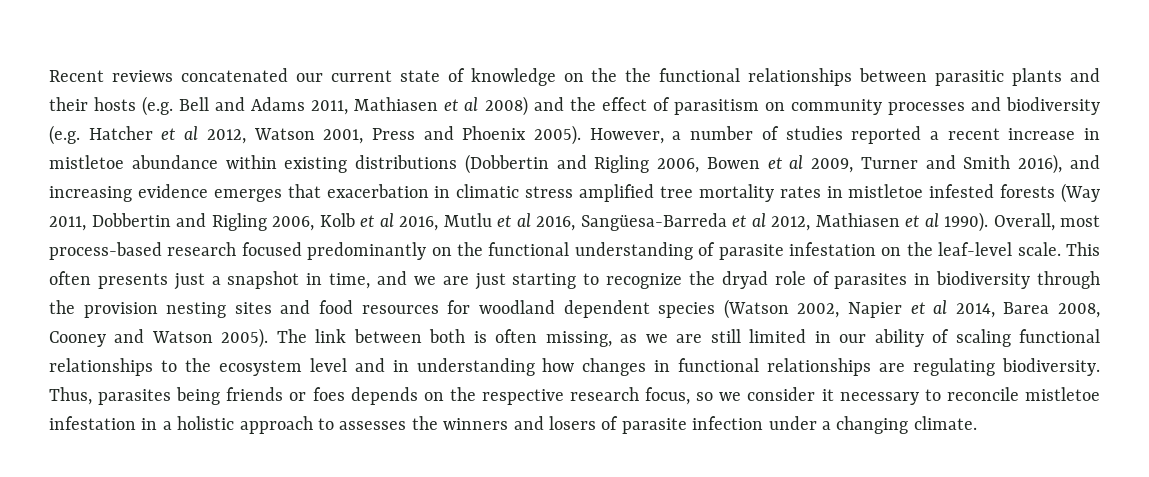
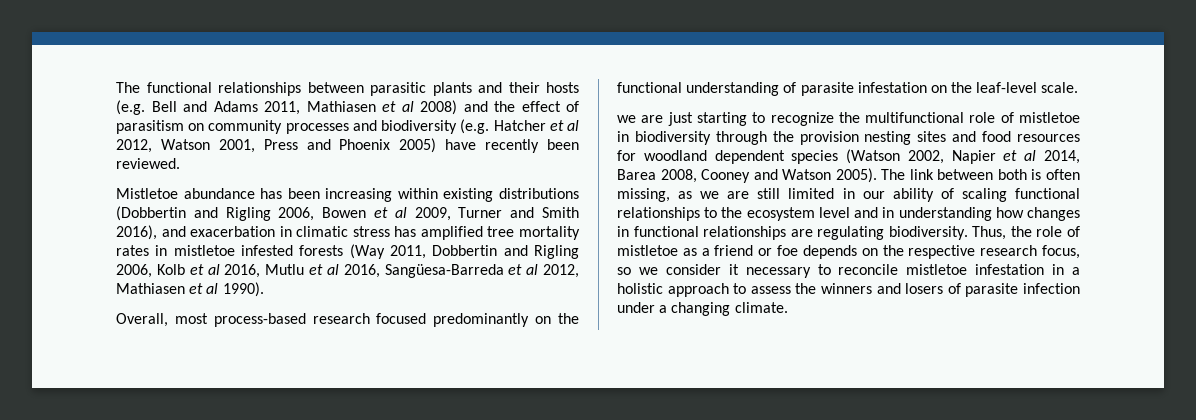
- Recent reviews concatenated our current state of knowledge on the the functional relationships between parasitic plants and their hosts (e.g. Bell and Adams 2011, Mathiasen et al 2008) and the effect of parasitism on community processes and biodiversity (e.g. Hatcher et al 2012, Watson 2001, Press and Phoenix 2005). However, a number of studies reported a recent increase in mistletoe abundance within existing distributions (Dobbertin and Rigling 2006, Bowen et al 2009, Turner and Smith 2016), and increasing evidence emerges that exacerbation in climatic stress amplified tree mortality rates in mistletoe infested forests (Way 2011, Dobbertin and Rigling 2006, Kolb et al 2016, Mutlu et al 2016, Sangüesa-Barreda et al 2012, Mathiasen et al 1990). Overall, most process-based research focused predominantly on the functional understanding of parasite infestation on the leaf-level scale. This often presents just a snapshot in time, and we are just starting to recognize the dryad role of parasites in biodiversity through the provision nesting sites and food resources for woodland dependent species (Watson 2002, Napier et al 2014, Barea 2008, Cooney and Watson 2005).
+ The functional relationships between parasitic plants and their hosts (e.g. Bell and Adams 2011, Mathiasen et al 2008) and the effect of parasitism on community processes and biodiversity (e.g. Hatcher et al 2012, Watson 2001, Press and Phoenix 2005) have recently been reviewed.
+ Mistletoe abundance has been increasing within existing distributions (Dobbertin and Rigling 2006, Bowen et al 2009, Turner and Smith 2016), and exacerbation in climatic stress has amplified tree mortality rates in mistletoe infested forests (Way 2011, Dobbertin and Rigling 2006, Kolb et al 2016, Mutlu et al 2016, Sangüesa-Barreda et al 2012, Mathiasen et al 1990).
+ Overall, most process-based research focused predominantly on the functional understanding of parasite infestation on the leaf-level scale.
+ we are just starting to recognize the multifunctional role of mistletoe in biodiversity through the provision nesting sites and food resources for woodland dependent species (Watson 2002, Napier et al 2014, Barea 2008, Cooney and Watson 2005).
- Thus, parasites being friends or foes depends on the respective research focus, so we consider it necessary to reconcile mistletoe infestation in a holistic approach to assesses the winners and losers of parasite infection under a changing climate.
+ Thus, the role of mistletoe as a friend or foe depends on the respective research focus, so we consider it necessary to reconcile mistletoe infestation in a holistic approach to assess the winners and losers of parasite infection under a changing climate.

